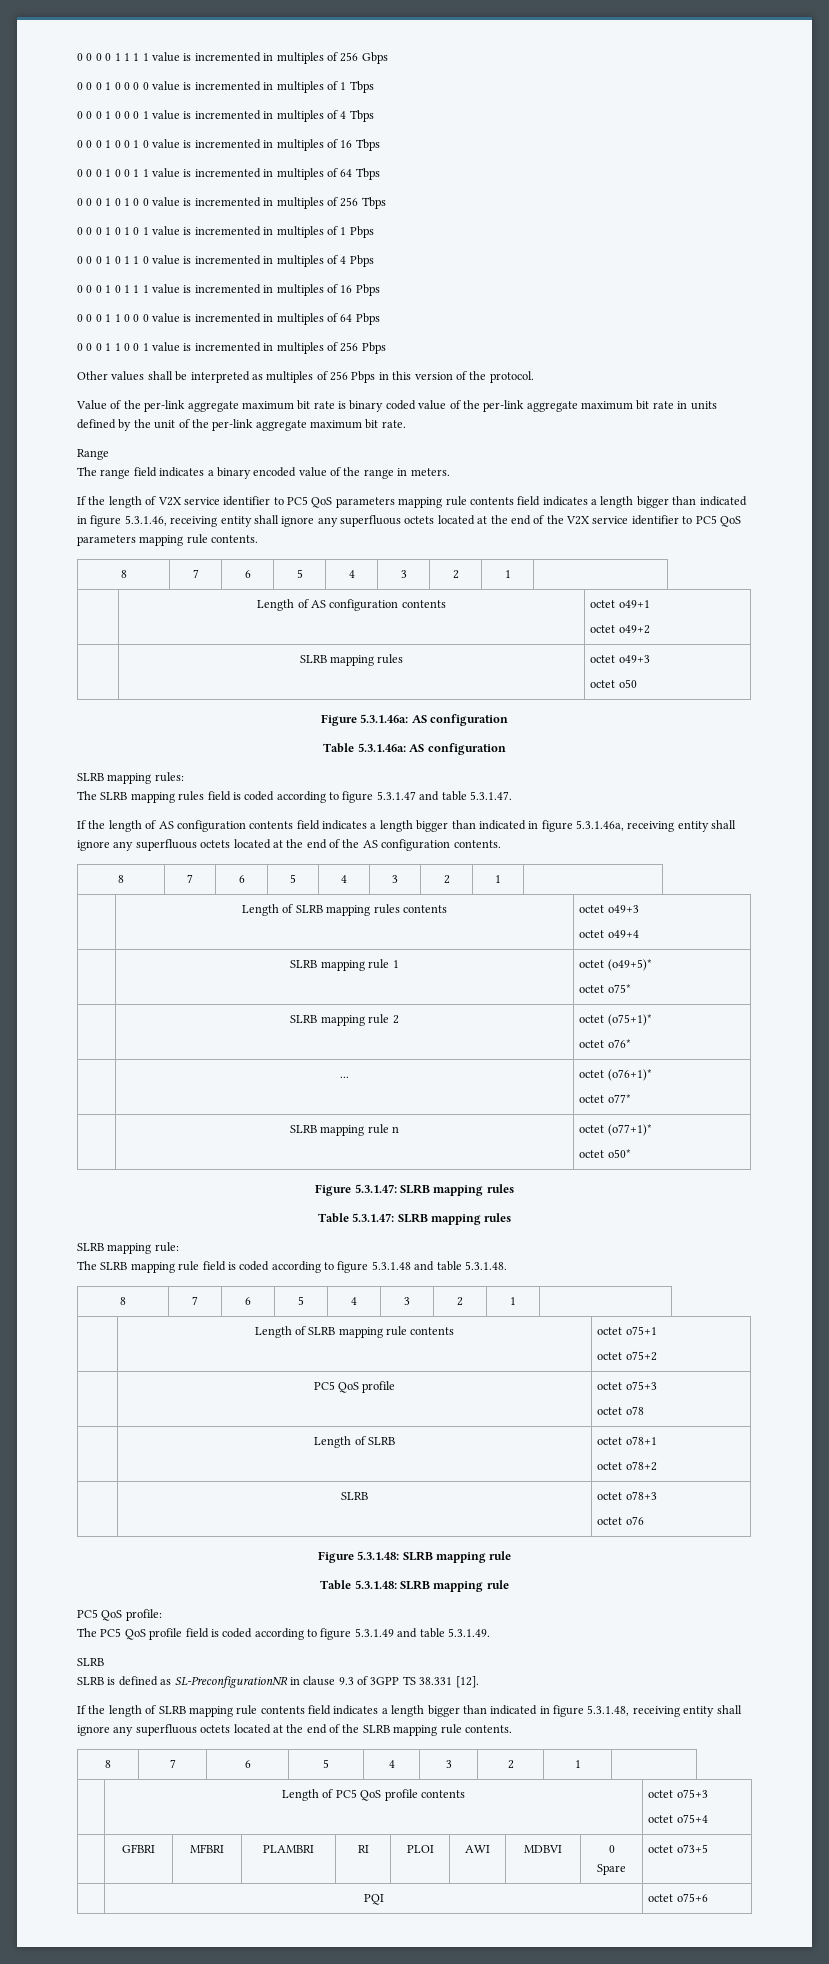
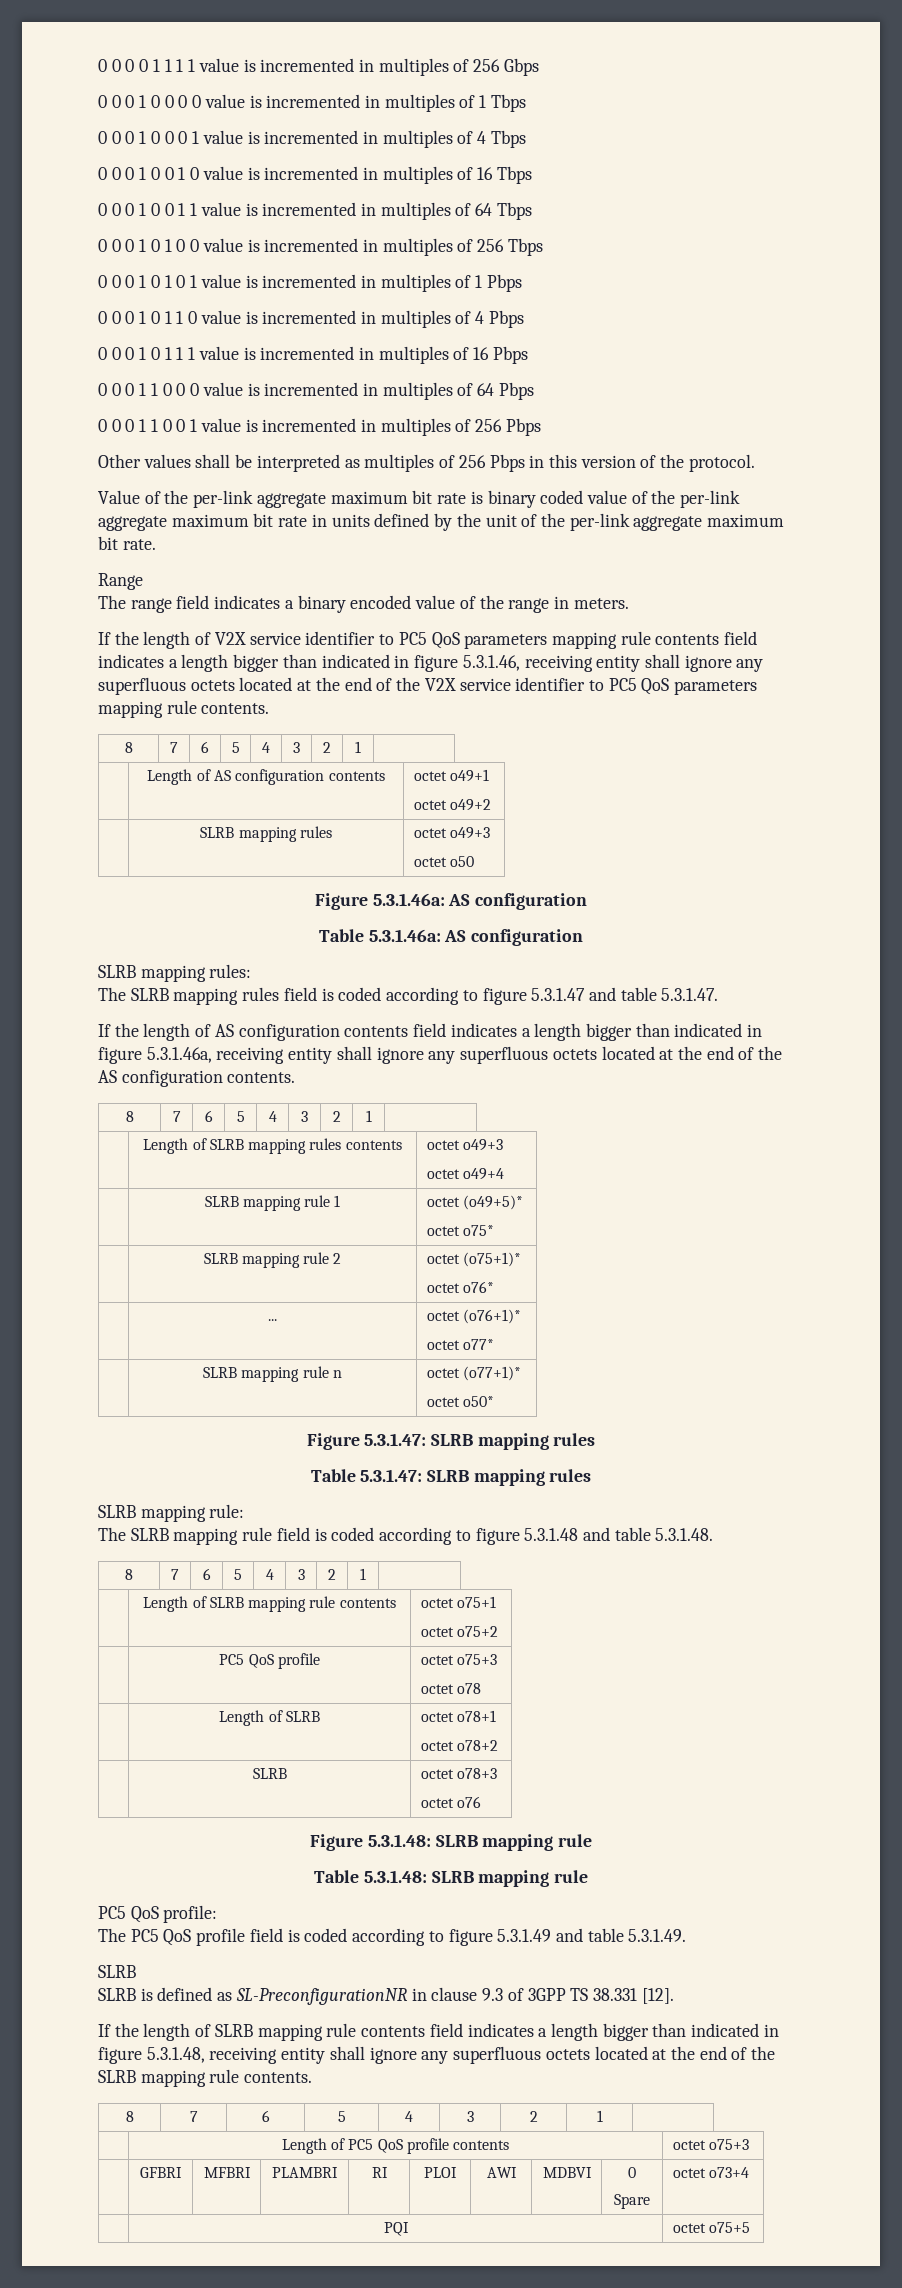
  | Length of PC5 QoS profile contents | octet o75+3
- octet o75+4
  | GFBRI | MFBRI | PLAMBRI | RI | PLOI | AWI | MDBVI | 0
- Spare | octet o73+5
+ Spare | octet o73+4
- | PQI | octet o75+6
+ | PQI | octet o75+5

